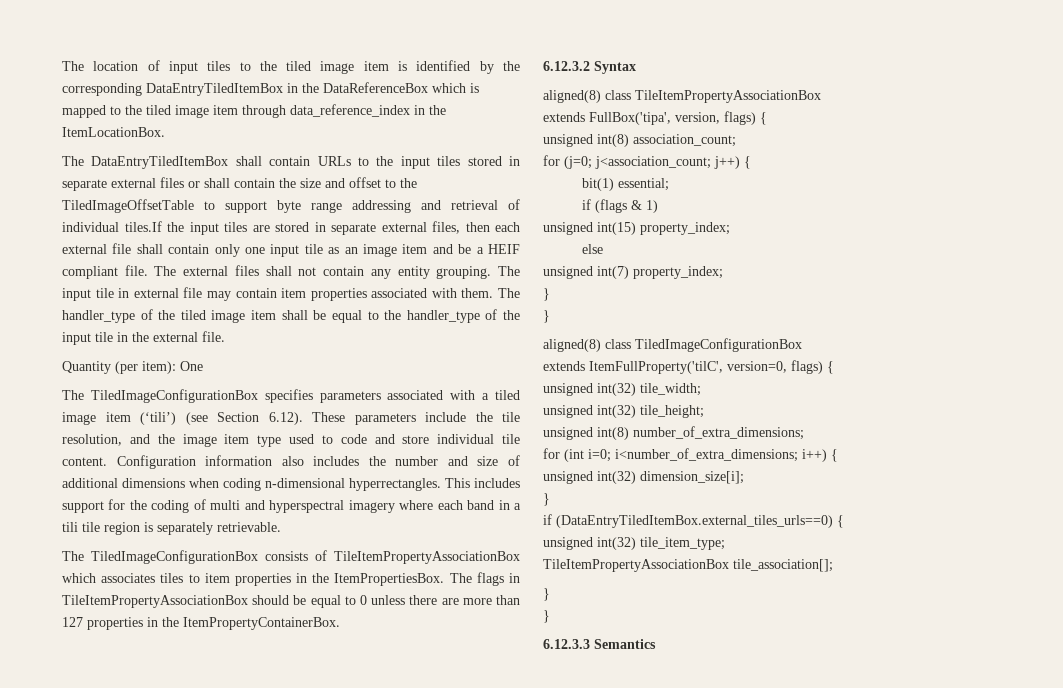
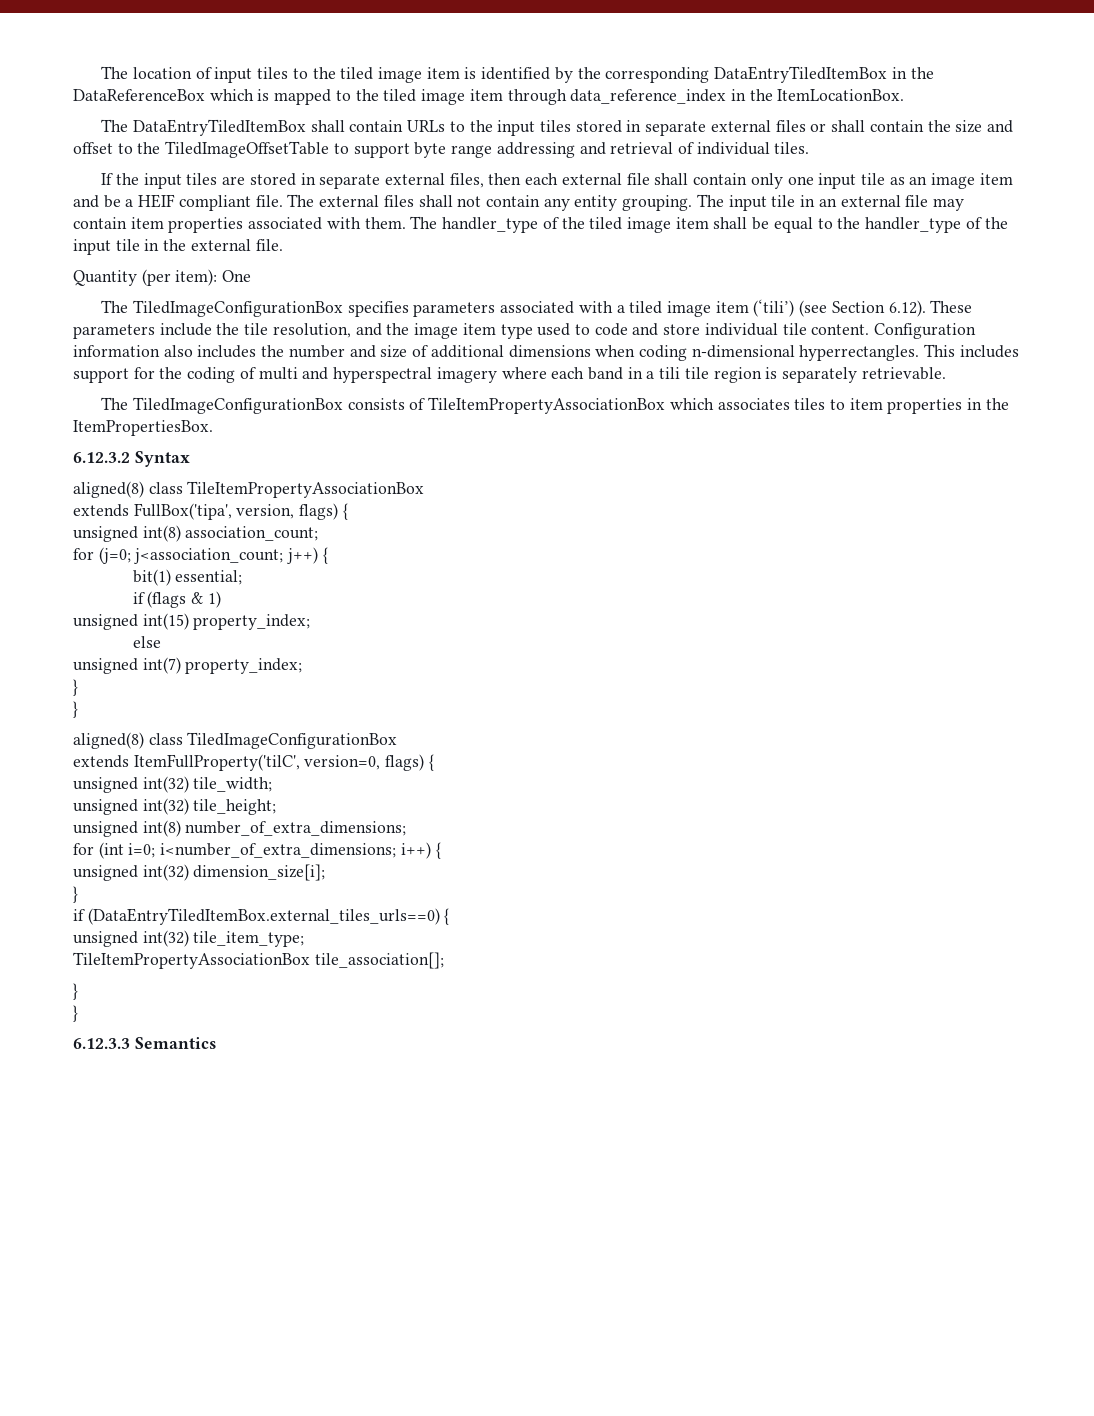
- The DataEntryTiledItemBox shall contain URLs to the input tiles stored in separate external files or shall contain the size and offset to the TiledImageOffsetTable to support byte range addressing and retrieval of individual tiles.If the input tiles are stored in separate external files, then each external file shall contain only one input tile as an image item and be a HEIF compliant file.
+ The DataEntryTiledItemBox shall contain URLs to the input tiles stored in separate external files or shall contain the size and offset to the TiledImageOffsetTable to support byte range addressing and retrieval of individual tiles.
+ If the input tiles are stored in separate external files, then each external file shall contain only one input tile as an image item and be a HEIF compliant file.
- The input tile in external file may contain item properties associated with them.
+ The input tile in an external file may contain item properties associated with them.
- The flags in TileItemPropertyAssociationBox should be equal to 0 unless there are more than 127 properties in the ItemPropertyContainerBox.

